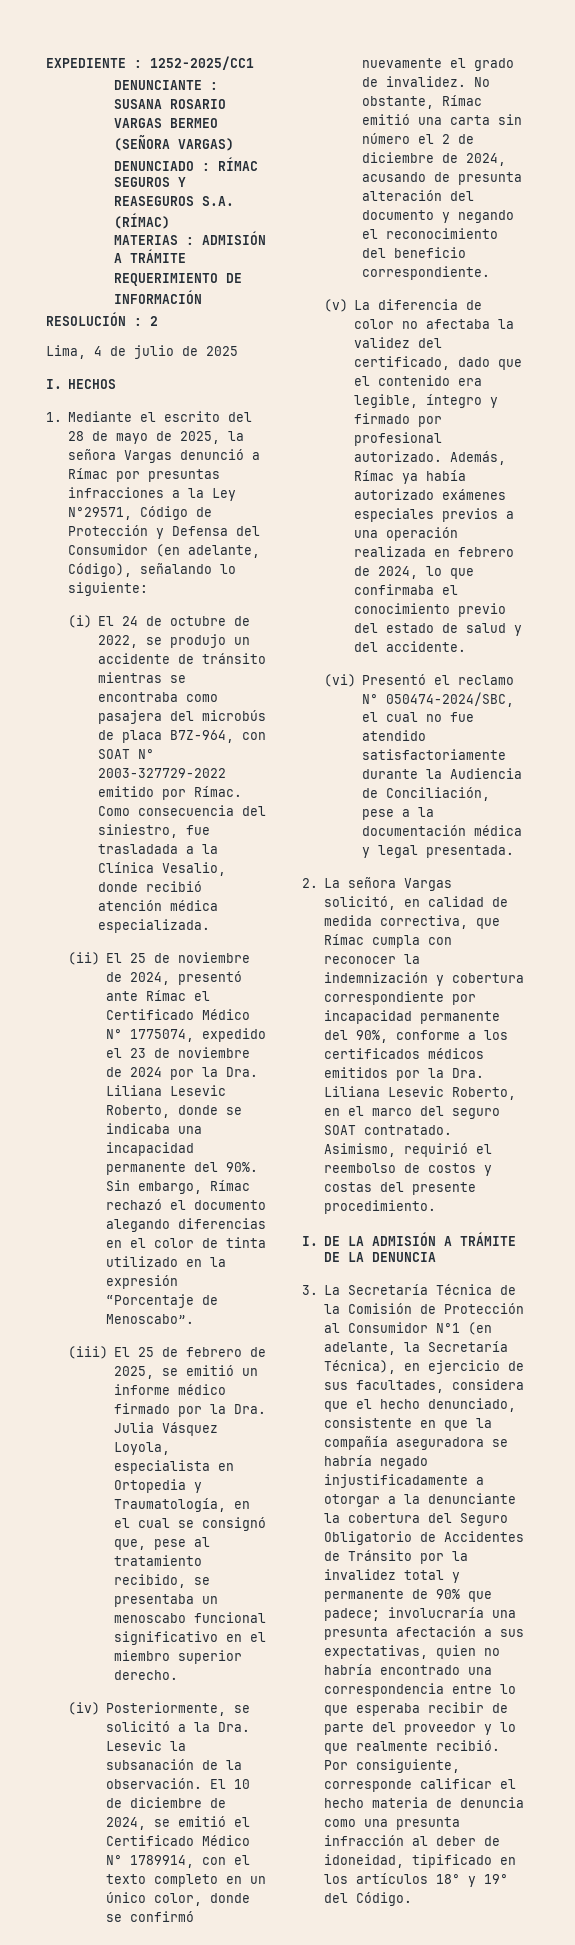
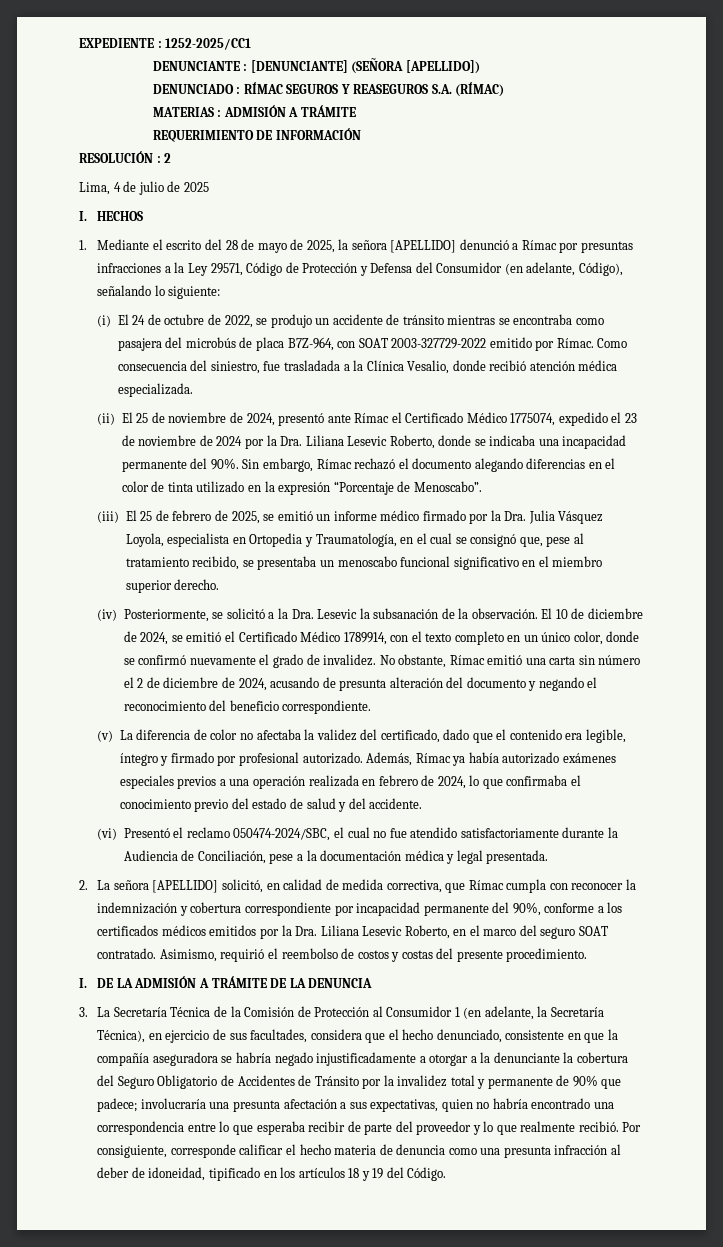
- DENUNCIANTE : SUSANA ROSARIO VARGAS BERMEO (SEÑORA VARGAS)
+ DENUNCIANTE : [DENUNCIANTE] (SEÑORA [APELLIDO])
- 1. Mediante el escrito del 28 de mayo de 2025, la señora Vargas denunció a Rímac por presuntas infracciones a la Ley N°29571, Código de Protección y Defensa del Consumidor (en adelante, Código), señalando lo siguiente:
+ 1. Mediante el escrito del 28 de mayo de 2025, la señora [APELLIDO] denunció a Rímac por presuntas infracciones a la Ley 29571, Código de Protección y Defensa del Consumidor (en adelante, Código), señalando lo siguiente:
- (i) El 24 de octubre de 2022, se produjo un accidente de tránsito mientras se encontraba como pasajera del microbús de placa B7Z-964, con SOAT N° 2003-327729-2022 emitido por Rímac.
+ (i) El 24 de octubre de 2022, se produjo un accidente de tránsito mientras se encontraba como pasajera del microbús de placa B7Z-964, con SOAT 2003-327729-2022 emitido por Rímac.
- (ii) El 25 de noviembre de 2024, presentó ante Rímac el Certificado Médico N° 1775074, expedido el 23 de noviembre de 2024 por la Dra. Liliana Lesevic Roberto, donde se indicaba una incapacidad permanente del 90%.
+ (ii) El 25 de noviembre de 2024, presentó ante Rímac el Certificado Médico 1775074, expedido el 23 de noviembre de 2024 por la Dra. Liliana Lesevic Roberto, donde se indicaba una incapacidad permanente del 90%.
- El 10 de diciembre de 2024, se emitió el Certificado Médico N° 1789914, con el texto completo en un único color, donde se confirmó nuevamente el grado de invalidez.
+ El 10 de diciembre de 2024, se emitió el Certificado Médico 1789914, con el texto completo en un único color, donde se confirmó nuevamente el grado de invalidez.
- (vi) Presentó el reclamo N° 050474-2024/SBC, el cual no fue atendido satisfactoriamente durante la Audiencia de Conciliación, pese a la documentación médica y legal presentada.
+ (vi) Presentó el reclamo 050474-2024/SBC, el cual no fue atendido satisfactoriamente durante la Audiencia de Conciliación, pese a la documentación médica y legal presentada.
- 2. La señora Vargas solicitó, en calidad de medida correctiva, que Rímac cumpla con reconocer la indemnización y cobertura correspondiente por incapacidad permanente del 90%, conforme a los certificados médicos emitidos por la Dra. Liliana Lesevic Roberto, en el marco del seguro SOAT contratado.
+ 2. La señora [APELLIDO] solicitó, en calidad de medida correctiva, que Rímac cumpla con reconocer la indemnización y cobertura correspondiente por incapacidad permanente del 90%, conforme a los certificados médicos emitidos por la Dra. Liliana Lesevic Roberto, en el marco del seguro SOAT contratado.
- 3. La Secretaría Técnica de la Comisión de Protección al Consumidor N°1 (en adelante, la Secretaría Técnica), en ejercicio de sus facultades, considera que el hecho denunciado, consistente en que la compañía aseguradora se habría negado injustificadamente a otorgar a la denunciante la cobertura del Seguro Obligatorio de Accidentes de Tránsito por la invalidez total y permanente de 90% que padece;
+ 3. La Secretaría Técnica de la Comisión de Protección al Consumidor 1 (en adelante, la Secretaría Técnica), en ejercicio de sus facultades, considera que el hecho denunciado, consistente en que la compañía aseguradora se habría negado injustificadamente a otorgar a la denunciante la cobertura del Seguro Obligatorio de Accidentes de Tránsito por la invalidez total y permanente de 90% que padece;
- Por consiguiente, corresponde calificar el hecho materia de denuncia como una presunta infracción al deber de idoneidad, tipificado en los artículos 18° y 19° del Código.
+ Por consiguiente, corresponde calificar el hecho materia de denuncia como una presunta infracción al deber de idoneidad, tipificado en los artículos 18 y 19 del Código.

